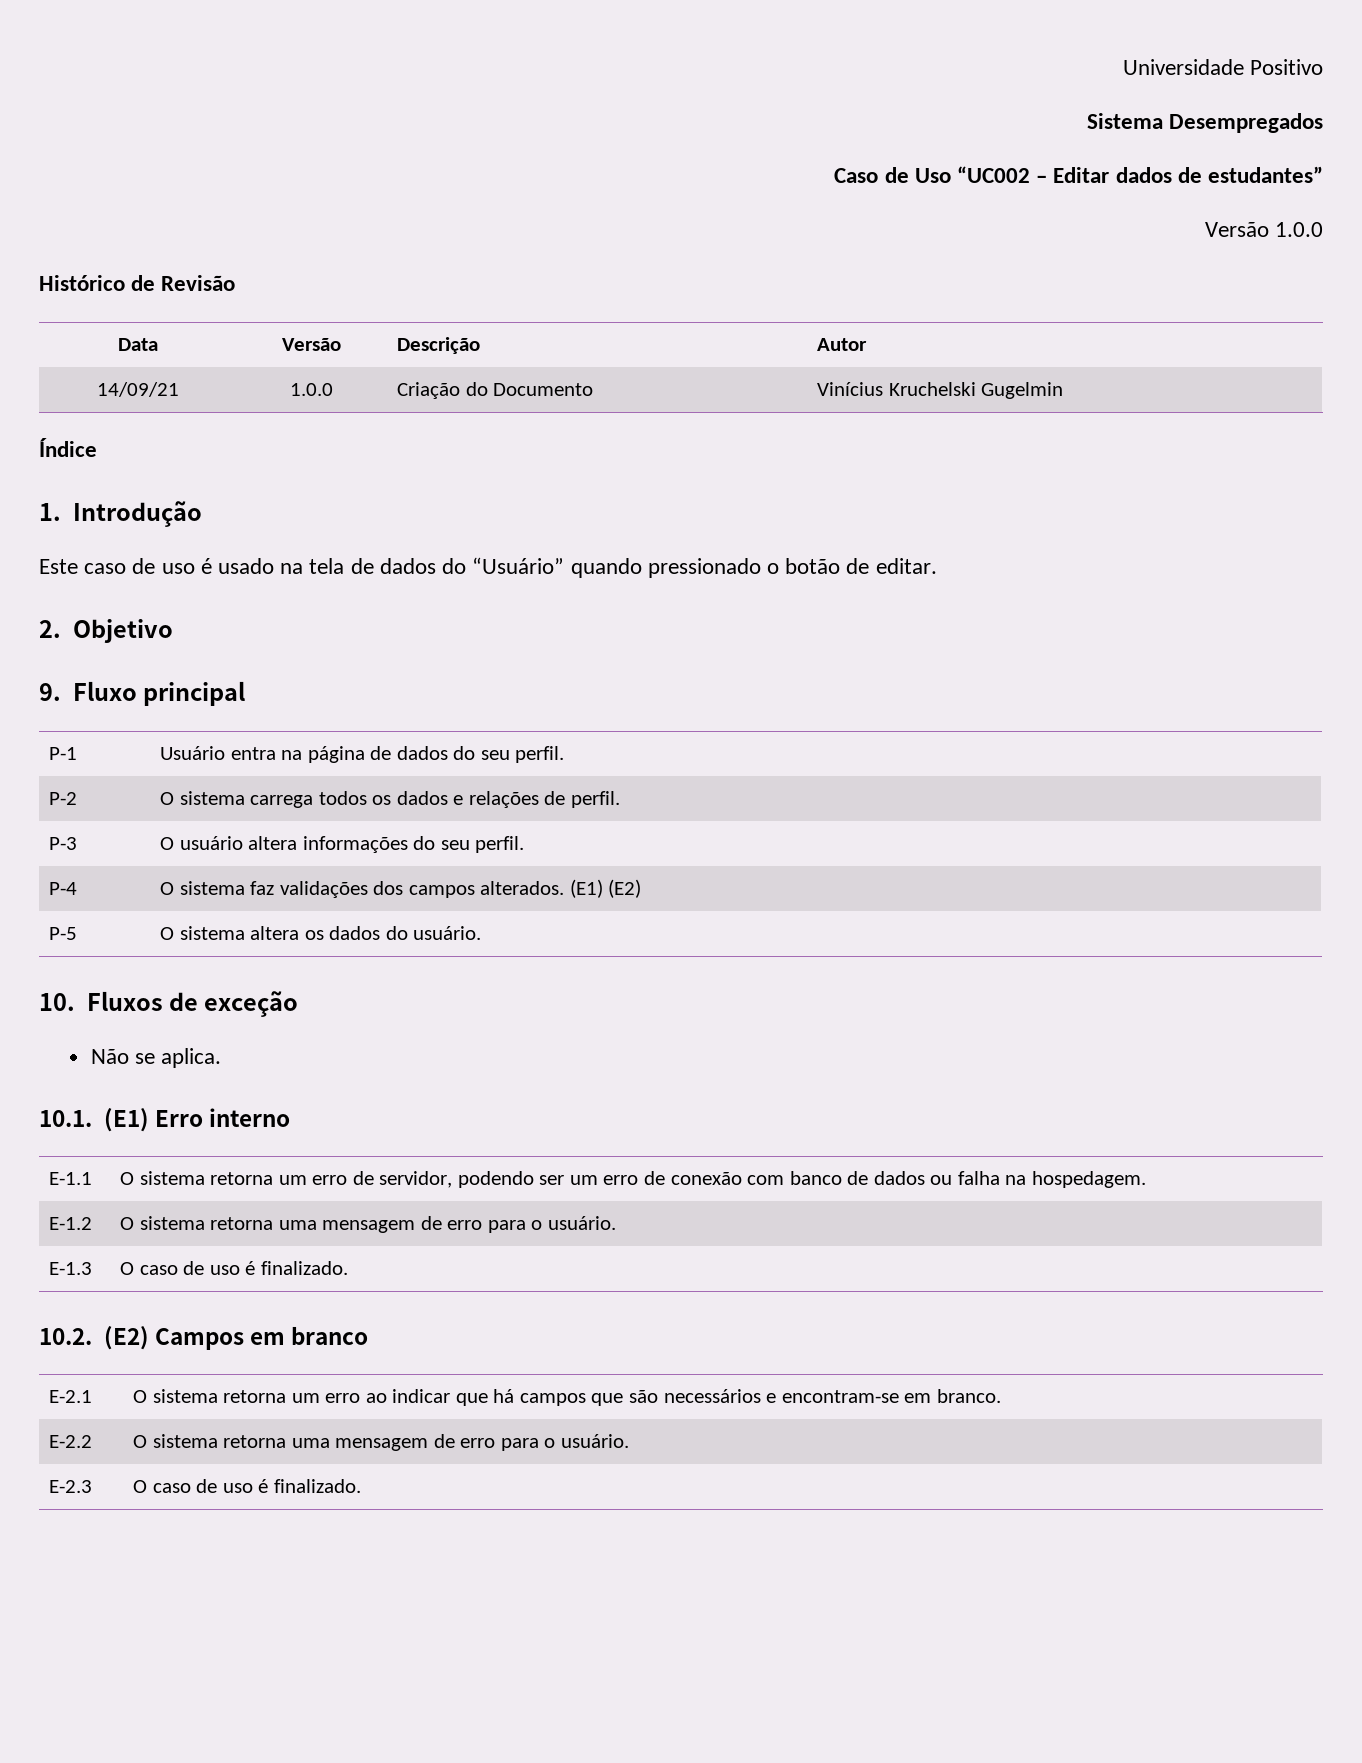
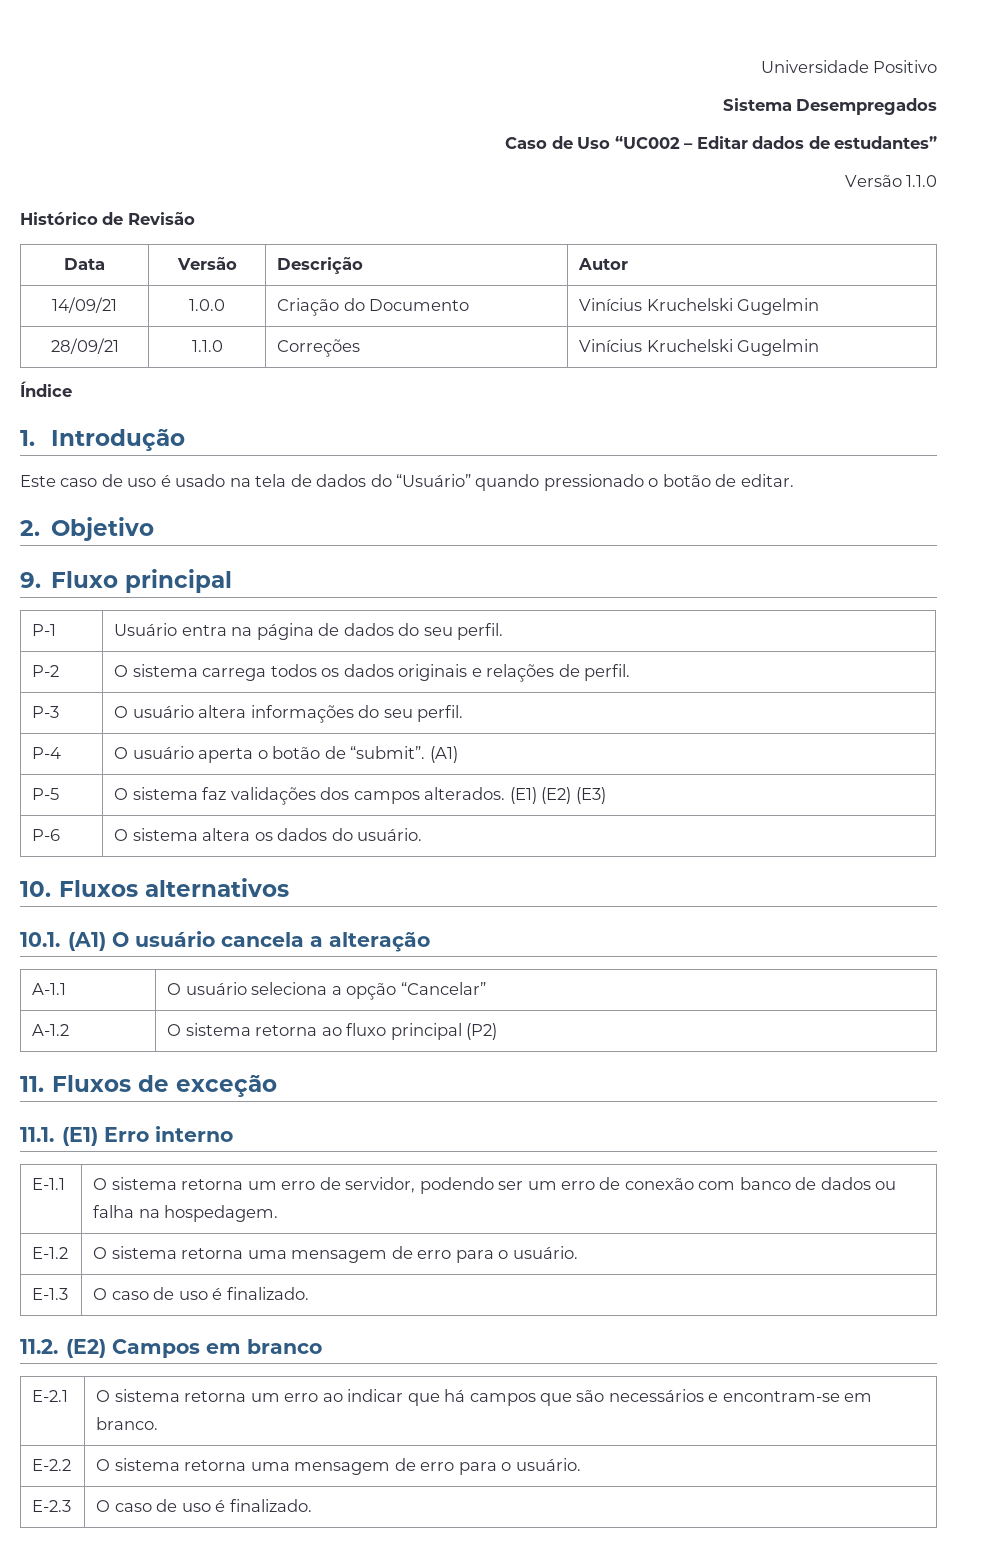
- Versão 1.0.0
+ Versão 1.1.0
+ 28/09/21 | 1.1.0 | Correções | Vinícius Kruchelski Gugelmin
- P-2 | O sistema carrega todos os dados e relações de perfil.
+ P-2 | O sistema carrega todos os dados originais e relações de perfil.
- P-4 | O sistema faz validações dos campos alterados. (E1) (E2)
- P-5 | O sistema altera os dados do usuário.
+ P-4 | O usuário aperta o botão de “submit”. (A1)
+ P-5 | O sistema faz validações dos campos alterados. (E1) (E2) (E3)
+ P-6 | O sistema altera os dados do usuário.
- 10. Fluxos de exceção
- Não se aplica.
- 10.1. (E1) Erro interno
+ 10. Fluxos alternativos
+ 10.1. (A1) O usuário cancela a alteração
+ A-1.1 | O usuário seleciona a opção “Cancelar”
+ A-1.2 | O sistema retorna ao fluxo principal (P2)
+ 11. Fluxos de exceção
+ 11.1. (E1) Erro interno
- 10.2. (E2) Campos em branco
+ 11.2. (E2) Campos em branco

